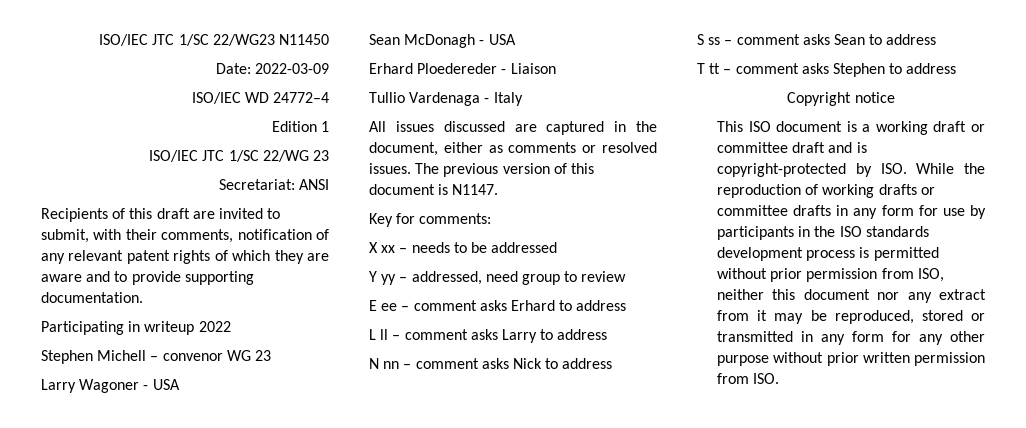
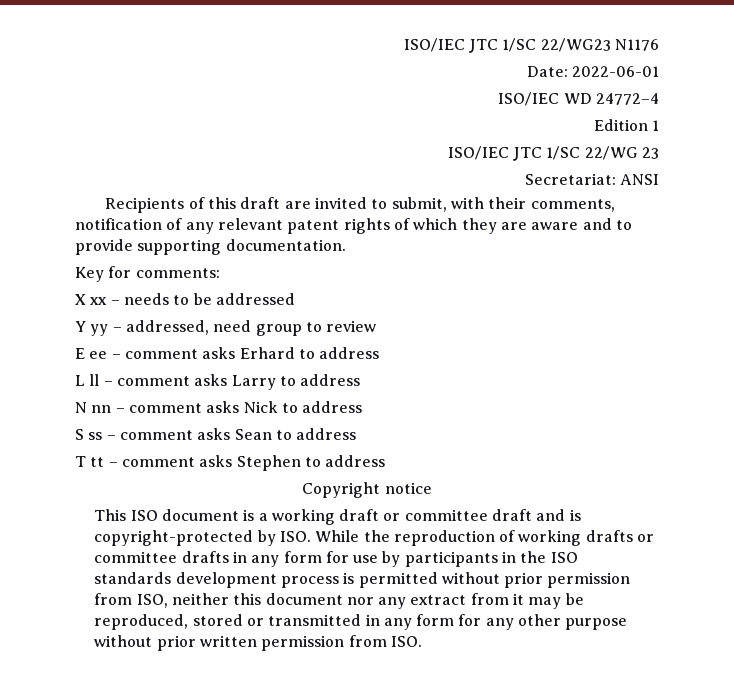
- ISO/IEC JTC 1/SC 22/WG23 N11450
+ ISO/IEC JTC 1/SC 22/WG23 N1176
- Date: 2022-03-09
+ Date: 2022-06-01
- Participating in writeup 2022
- Stephen Michell – convenor WG 23
- Larry Wagoner - USA
- Sean McDonagh - USA
- Erhard Ploedereder - Liaison
- Tullio Vardenaga - Italy
- All issues discussed are captured in the document, either as comments or resolved issues. The previous version of this document is N1147.

